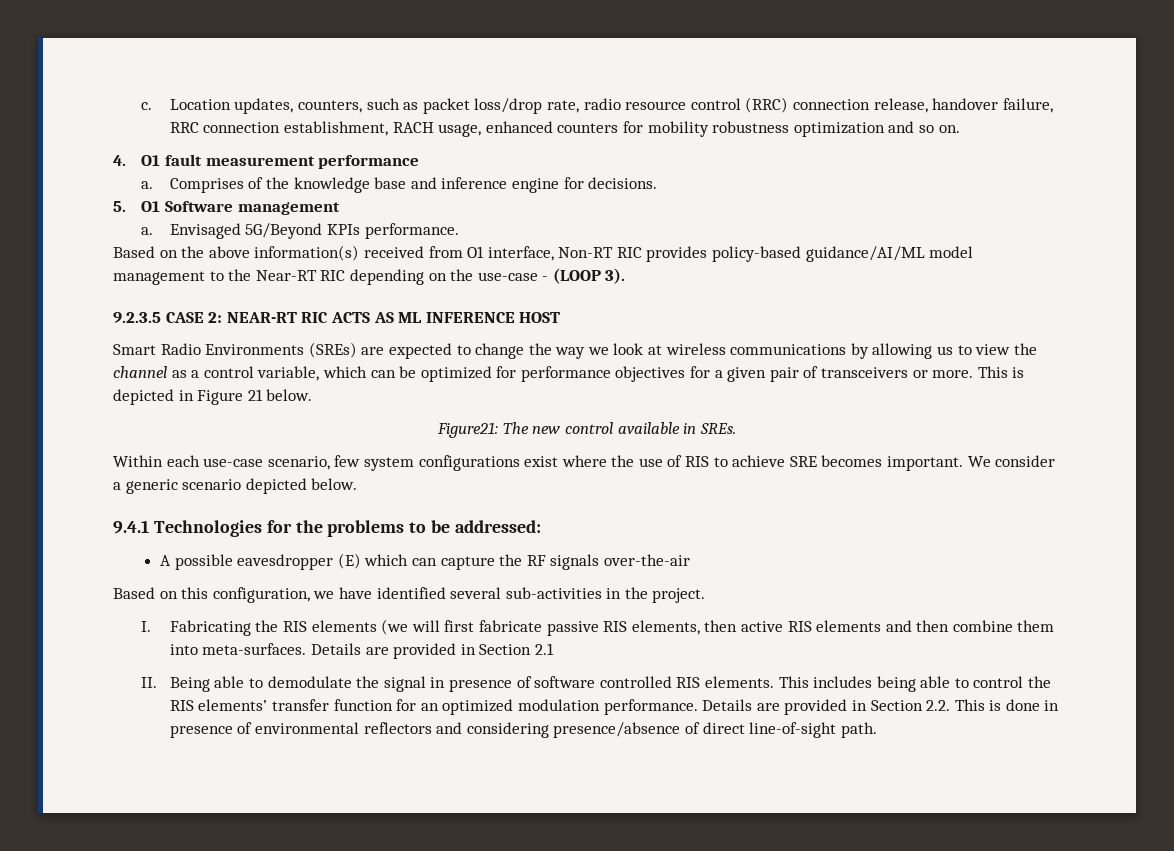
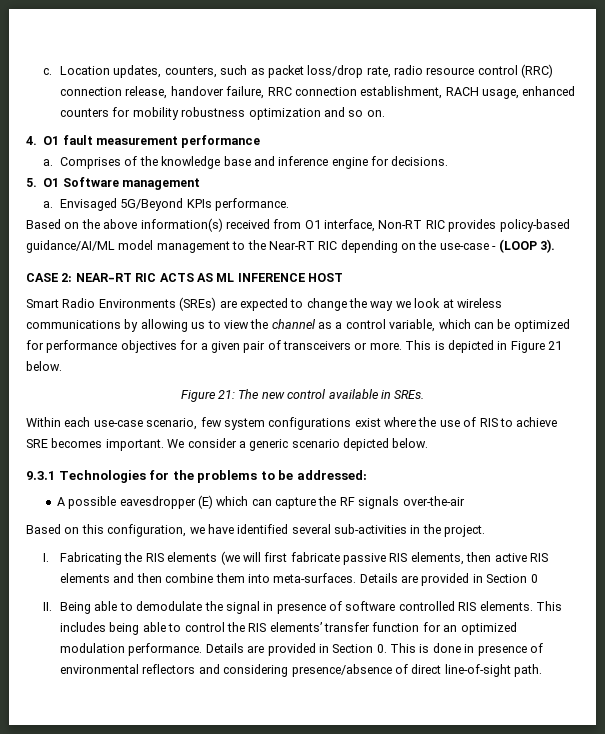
- 9.2.3.5 CASE 2: NEAR-RT RIC ACTS AS ML INFERENCE HOST
+ CASE 2: NEAR-RT RIC ACTS AS ML INFERENCE HOST
- Figure21: The new control available in SREs.
+ Figure 21: The new control available in SREs.
- 9.4.1 Technologies for the problems to be addressed:
+ 9.3.1 Technologies for the problems to be addressed:
- Details are provided in Section 2.1
+ Details are provided in Section 0
- Details are provided in Section 2.2. This is done in presence of environmental reflectors and considering presence/absence of direct line-of-sight path.
+ Details are provided in Section 0. This is done in presence of environmental reflectors and considering presence/absence of direct line-of-sight path.

